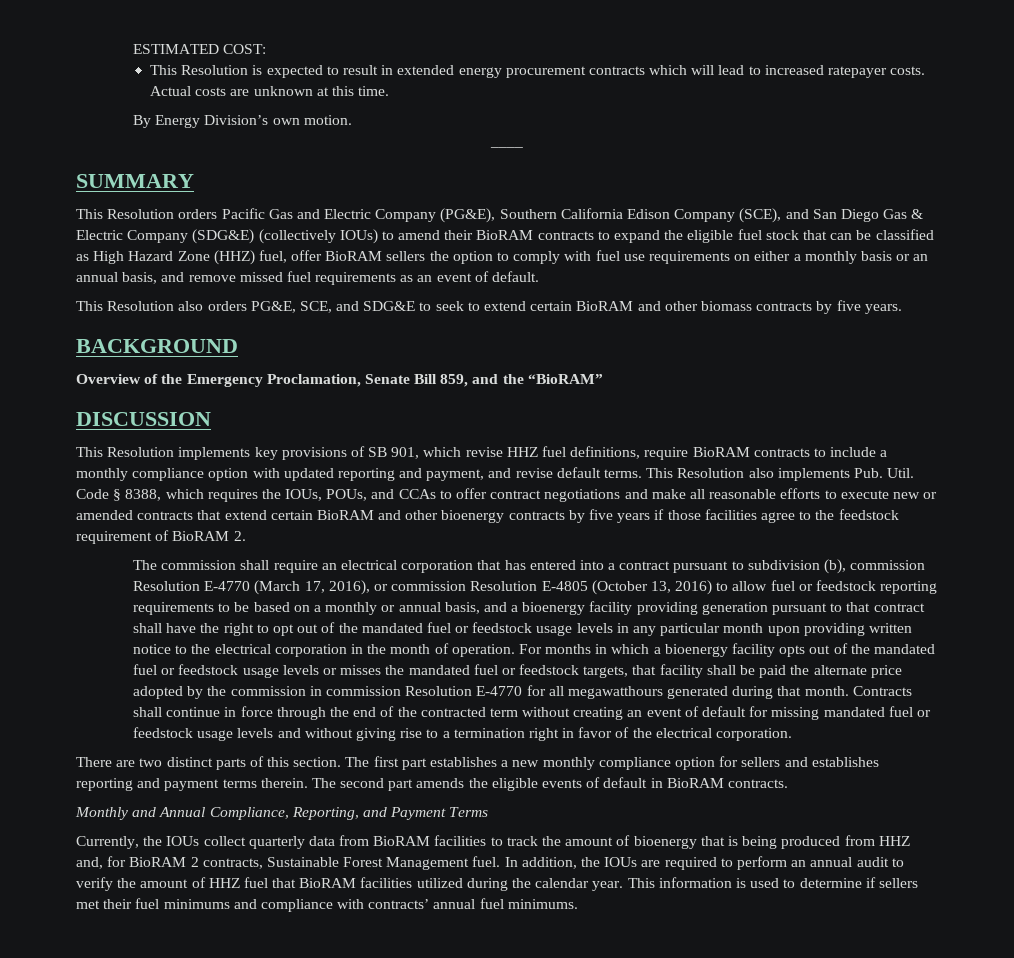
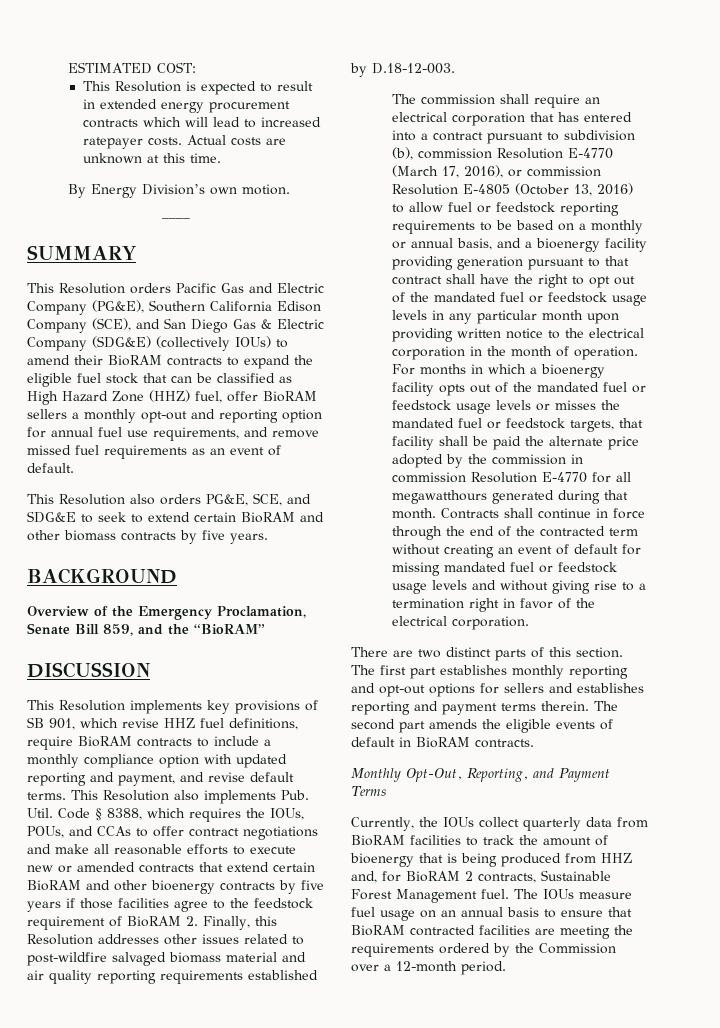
- This Resolution orders Pacific Gas and Electric Company (PG&E), Southern California Edison Company (SCE), and San Diego Gas & Electric Company (SDG&E) (collectively IOUs) to amend their BioRAM contracts to expand the eligible fuel stock that can be classified as High Hazard Zone (HHZ) fuel, offer BioRAM sellers the option to comply with fuel use requirements on either a monthly basis or an annual basis, and remove missed fuel requirements as an event of default.
+ This Resolution orders Pacific Gas and Electric Company (PG&E), Southern California Edison Company (SCE), and San Diego Gas & Electric Company (SDG&E) (collectively IOUs) to amend their BioRAM contracts to expand the eligible fuel stock that can be classified as High Hazard Zone (HHZ) fuel, offer BioRAM sellers a monthly opt-out and reporting option for annual fuel use requirements, and remove missed fuel requirements as an event of default.
- Code § 8388, which requires the IOUs, POUs, and CCAs to offer contract negotiations and make all reasonable efforts to execute new or amended contracts that extend certain BioRAM and other bioenergy contracts by five years if those facilities agree to the feedstock requirement of BioRAM 2.
+ Code § 8388, which requires the IOUs, POUs, and CCAs to offer contract negotiations and make all reasonable efforts to execute new or amended contracts that extend certain BioRAM and other bioenergy contracts by five years if those facilities agree to the feedstock requirement of BioRAM 2. Finally, this Resolution addresses other issues related to post-wildfire salvaged biomass material and air quality reporting requirements established by D.18-12-003.
- The first part establishes a new monthly compliance option for sellers and establishes reporting and payment terms therein.
+ The first part establishes monthly reporting and opt-out options for sellers and establishes reporting and payment terms therein.
- Monthly and Annual Compliance, Reporting, and Payment Terms
+ Monthly Opt-Out, Reporting, and Payment Terms
- In addition, the IOUs are required to perform an annual audit to verify the amount of HHZ fuel that BioRAM facilities utilized during the calendar year. This information is used to determine if sellers met their fuel minimums and compliance with contracts’ annual fuel minimums.
+ The IOUs measure fuel usage on an annual basis to ensure that BioRAM contracted facilities are meeting the requirements ordered by the Commission over a 12-month period.

